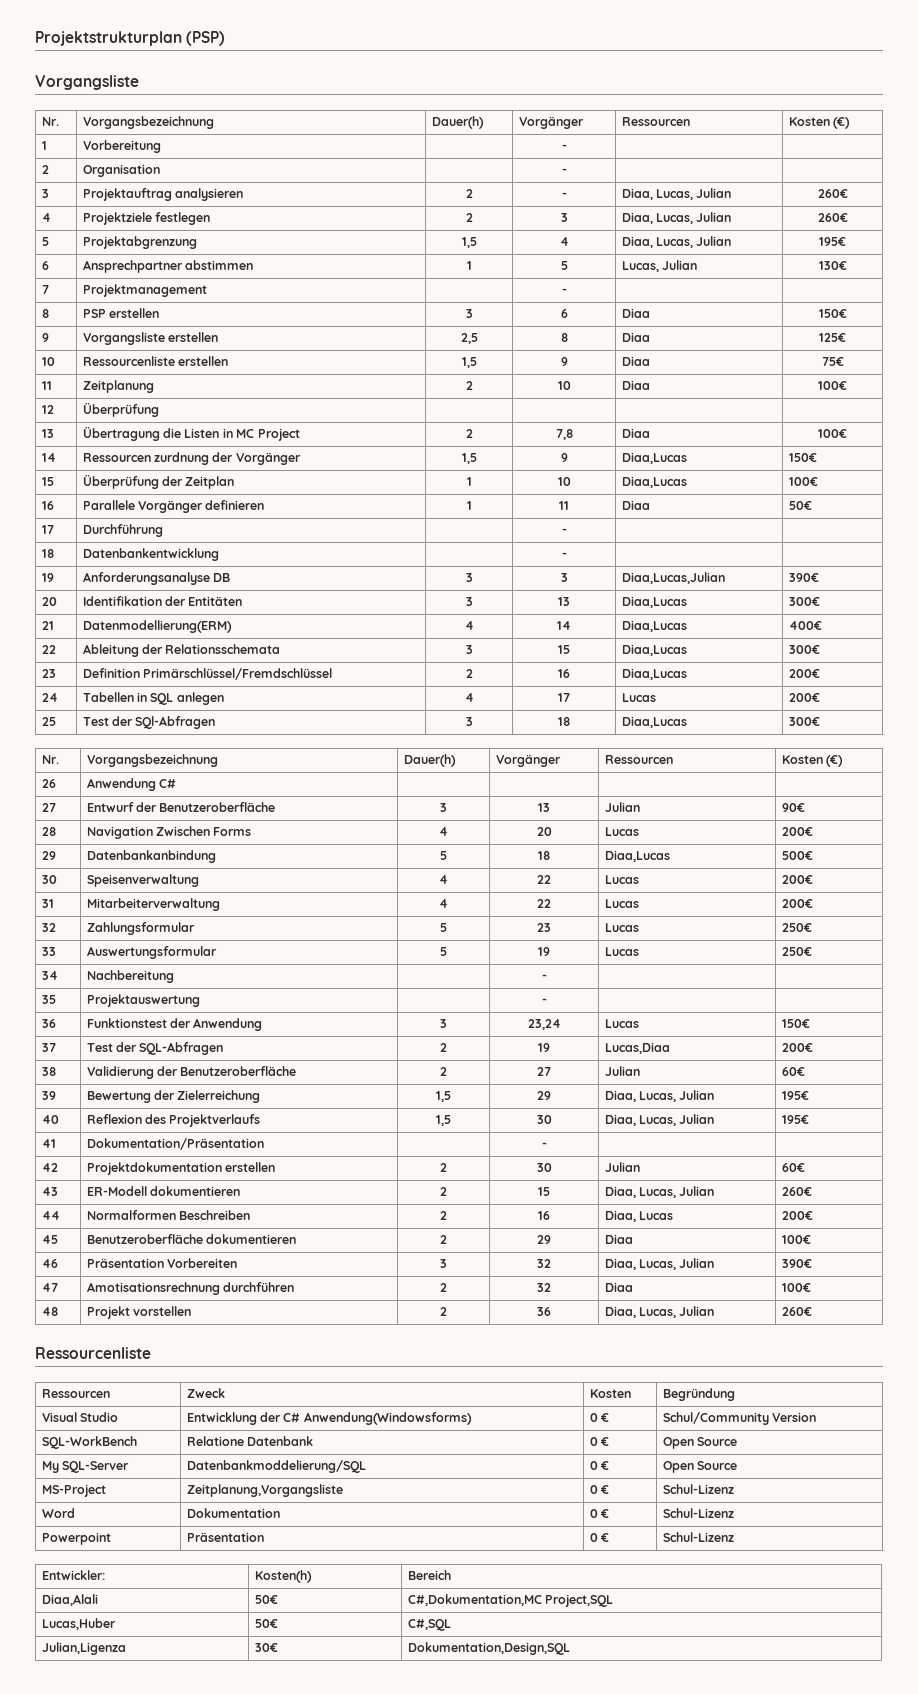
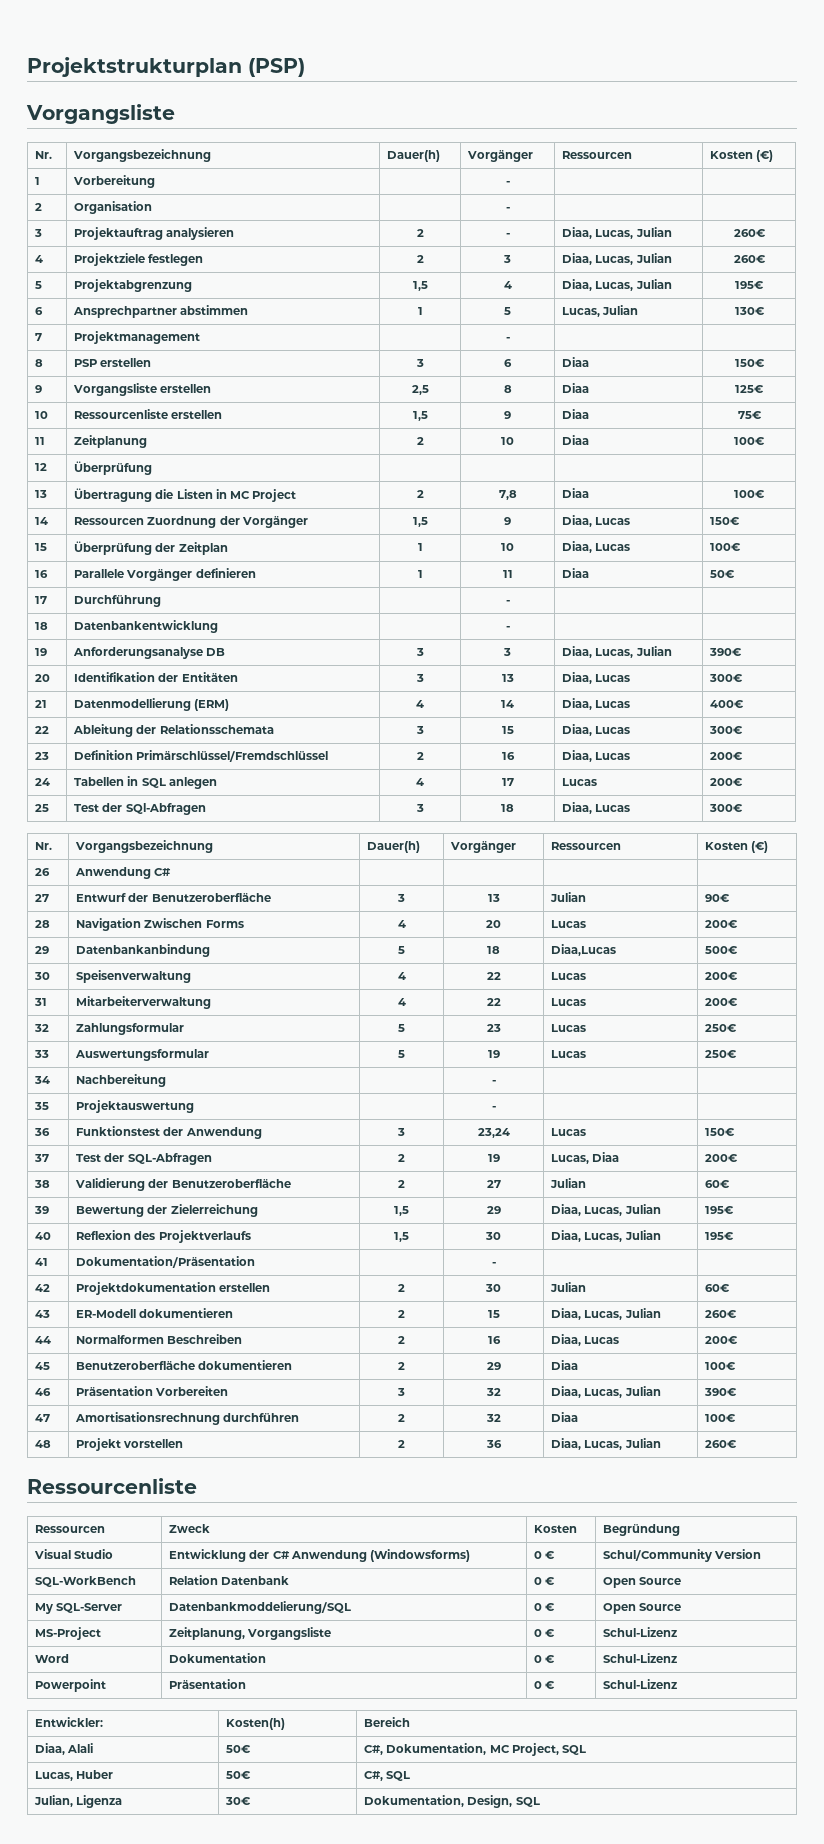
- 14 | Ressourcen zurdnung der Vorgänger | 1,5 | 9 | Diaa,Lucas | 150€
+ 14 | Ressourcen Zuordnung der Vorgänger | 1,5 | 9 | Diaa, Lucas | 150€
- 15 | Überprüfung der Zeitplan | 1 | 10 | Diaa,Lucas | 100€
+ 15 | Überprüfung der Zeitplan | 1 | 10 | Diaa, Lucas | 100€
- 19 | Anforderungsanalyse DB | 3 | 3 | Diaa,Lucas,Julian | 390€
+ 19 | Anforderungsanalyse DB | 3 | 3 | Diaa, Lucas, Julian | 390€
- 20 | Identifikation der Entitäten | 3 | 13 | Diaa,Lucas | 300€
+ 20 | Identifikation der Entitäten | 3 | 13 | Diaa, Lucas | 300€
- 21 | Datenmodellierung(ERM) | 4 | 14 | Diaa,Lucas | 400€
+ 21 | Datenmodellierung (ERM) | 4 | 14 | Diaa, Lucas | 400€
- 22 | Ableitung der Relationsschemata | 3 | 15 | Diaa,Lucas | 300€
+ 22 | Ableitung der Relationsschemata | 3 | 15 | Diaa, Lucas | 300€
- 23 | Definition Primärschlüssel/Fremdschlüssel | 2 | 16 | Diaa,Lucas | 200€
+ 23 | Definition Primärschlüssel/Fremdschlüssel | 2 | 16 | Diaa, Lucas | 200€
- 25 | Test der SQl-Abfragen | 3 | 18 | Diaa,Lucas | 300€
+ 25 | Test der SQl-Abfragen | 3 | 18 | Diaa, Lucas | 300€
- 37 | Test der SQL-Abfragen | 2 | 19 | Lucas,Diaa | 200€
+ 37 | Test der SQL-Abfragen | 2 | 19 | Lucas, Diaa | 200€
- 47 | Amotisationsrechnung durchführen | 2 | 32 | Diaa | 100€
+ 47 | Amortisationsrechnung durchführen | 2 | 32 | Diaa | 100€
- Visual Studio | Entwicklung der C# Anwendung(Windowsforms) | 0 € | Schul/Community Version
+ Visual Studio | Entwicklung der C# Anwendung (Windowsforms) | 0 € | Schul/Community Version
- SQL-WorkBench | Relatione Datenbank | 0 € | Open Source
+ SQL-WorkBench | Relation Datenbank | 0 € | Open Source
- MS-Project | Zeitplanung,Vorgangsliste | 0 € | Schul-Lizenz
+ MS-Project | Zeitplanung, Vorgangsliste | 0 € | Schul-Lizenz
- Diaa,Alali | 50€ | C#,Dokumentation,MC Project,SQL
- Lucas,Huber | 50€ | C#,SQL
- Julian,Ligenza | 30€ | Dokumentation,Design,SQL
+ Diaa, Alali | 50€ | C#, Dokumentation, MC Project, SQL
+ Lucas, Huber | 50€ | C#, SQL
+ Julian, Ligenza | 30€ | Dokumentation, Design, SQL

